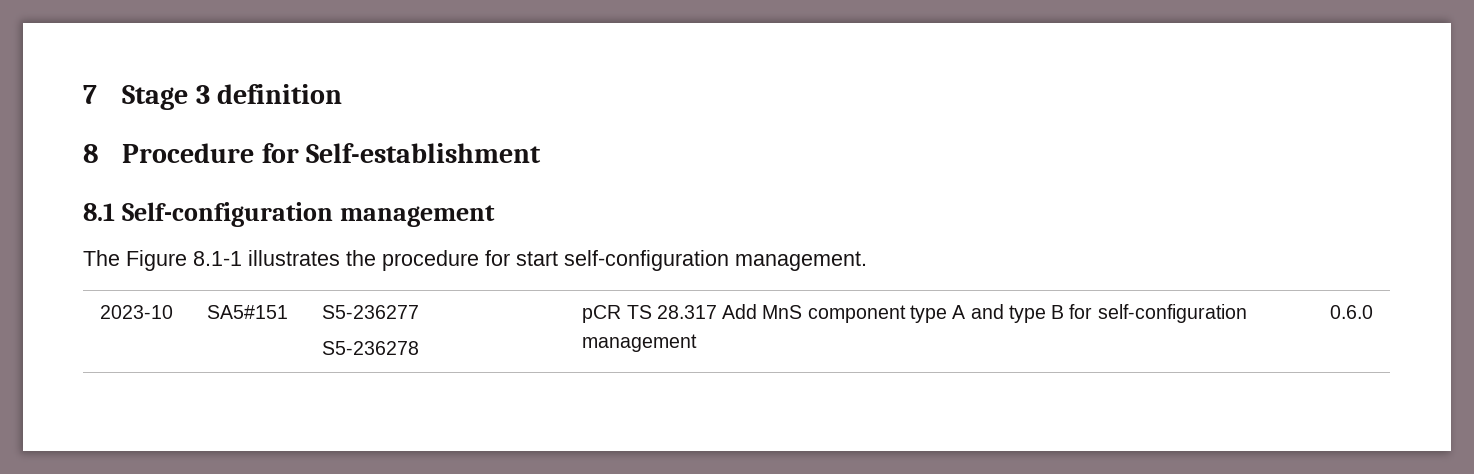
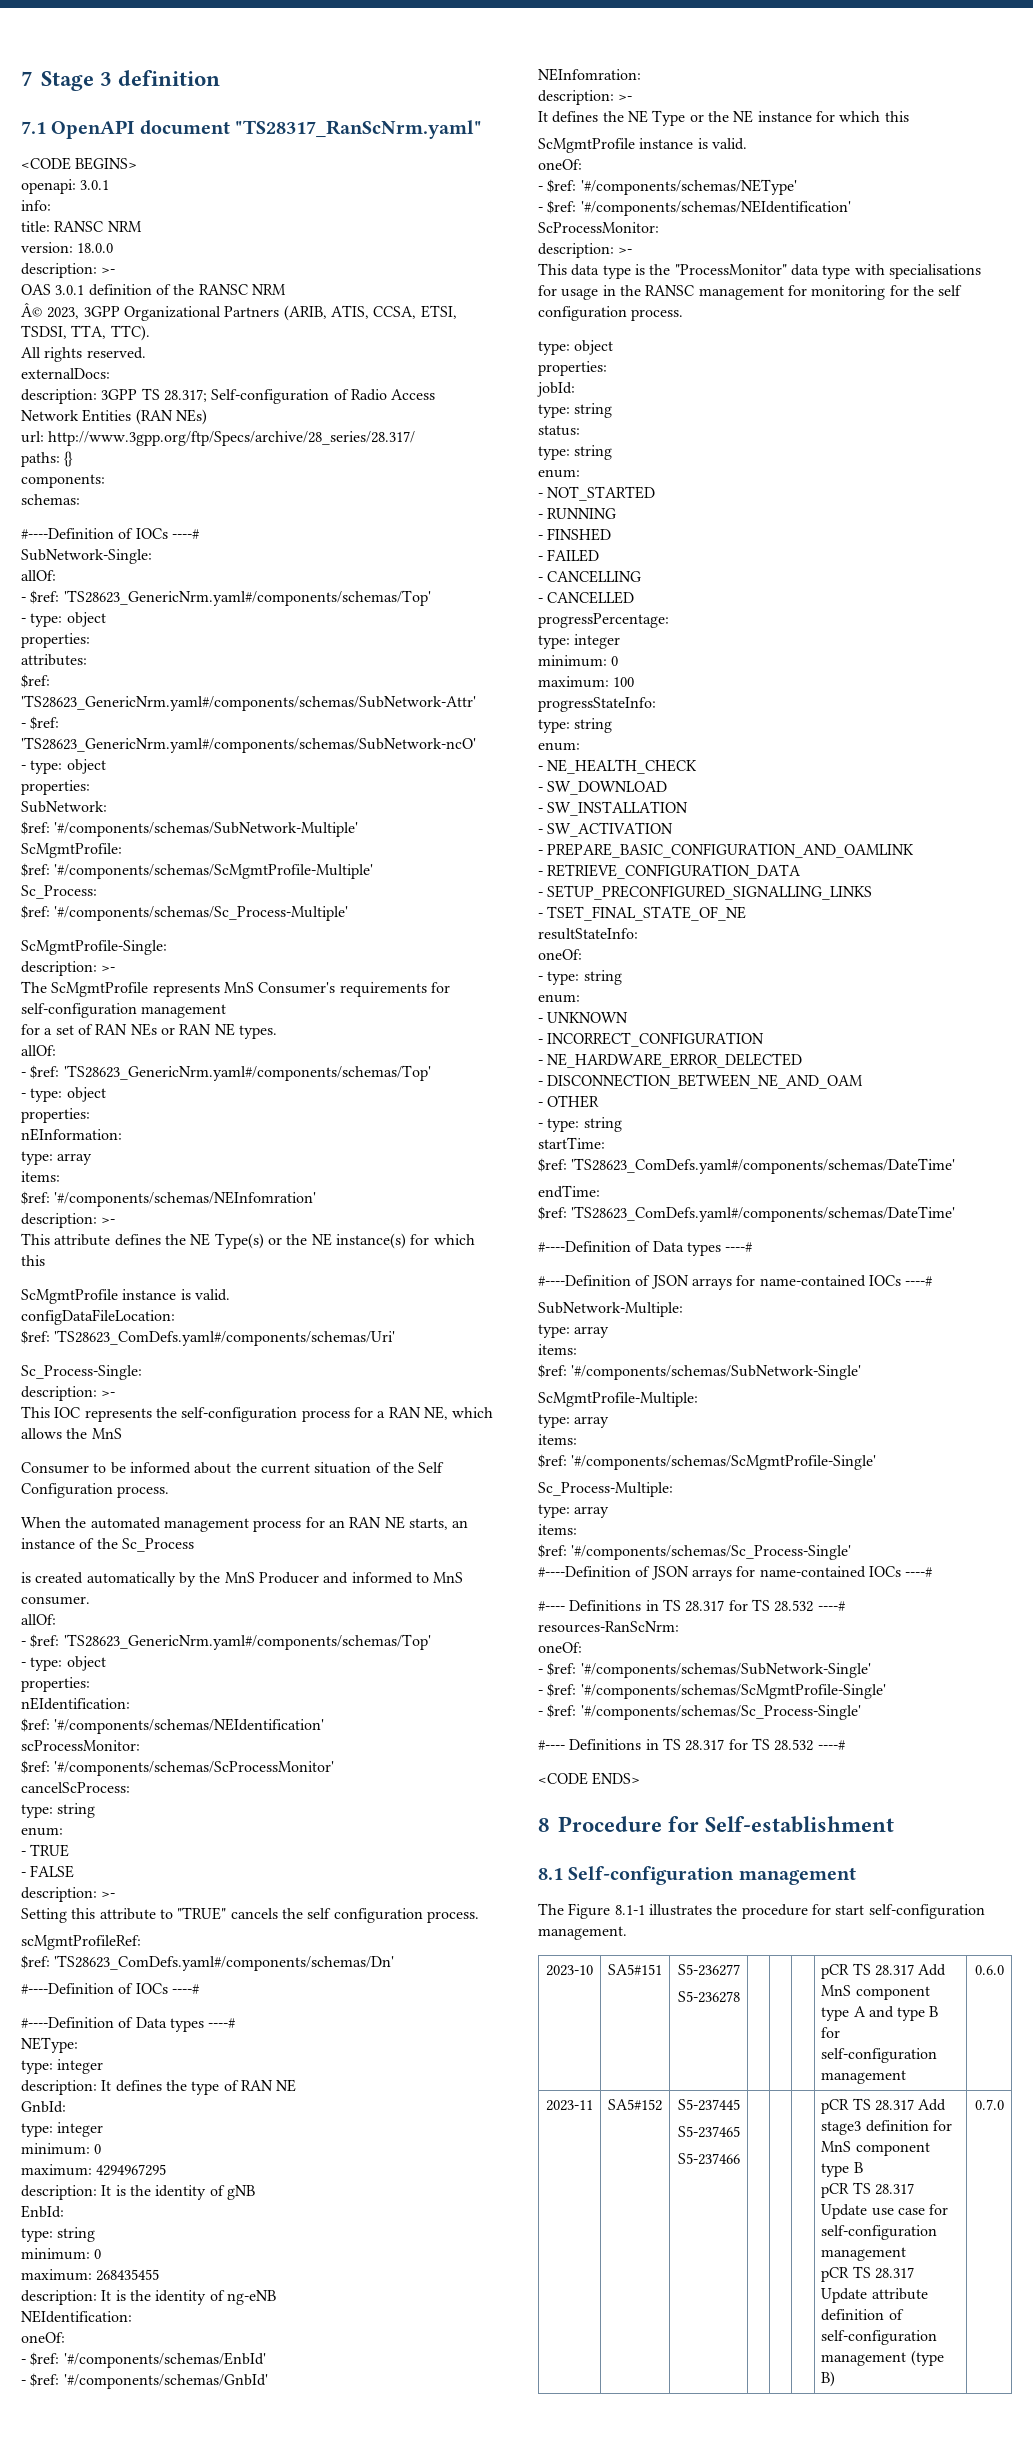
+ 7.1 OpenAPI document "TS28317_RanScNrm.yaml"
+ <CODE BEGINS>
+ openapi: 3.0.1
+ info:
+ title: RANSC NRM
+ version: 18.0.0
+ description: >-
+ OAS 3.0.1 definition of the RANSC NRM
+ Â© 2023, 3GPP Organizational Partners (ARIB, ATIS, CCSA, ETSI, TSDSI, TTA, TTC).
+ All rights reserved.
+ externalDocs:
+ description: 3GPP TS 28.317; Self-configuration of Radio Access Network Entities (RAN NEs)
+ url: http://www.3gpp.org/ftp/Specs/archive/28_series/28.317/
+ paths: {}
+ components:
+ schemas:
+ #----Definition of IOCs ----#
+ SubNetwork-Single:
+ allOf:
+ - $ref: 'TS28623_GenericNrm.yaml#/components/schemas/Top'
+ - type: object
+ properties:
+ attributes:
+ $ref: 'TS28623_GenericNrm.yaml#/components/schemas/SubNetwork-Attr'
+ - $ref: 'TS28623_GenericNrm.yaml#/components/schemas/SubNetwork-ncO'
+ - type: object
+ properties:
+ SubNetwork:
+ $ref: '#/components/schemas/SubNetwork-Multiple'
+ ScMgmtProfile:
+ $ref: '#/components/schemas/ScMgmtProfile-Multiple'
+ Sc_Process:
+ $ref: '#/components/schemas/Sc_Process-Multiple'
+ ScMgmtProfile-Single:
+ description: >-
+ The ScMgmtProfile represents MnS Consumer's requirements for self-configuration management
+ for a set of RAN NEs or RAN NE types.
+ allOf:
+ - $ref: 'TS28623_GenericNrm.yaml#/components/schemas/Top'
+ - type: object
+ properties:
+ nEInformation:
+ type: array
+ items:
+ $ref: '#/components/schemas/NEInfomration'
+ description: >-
+ This attribute defines the NE Type(s) or the NE instance(s) for which this
+ ScMgmtProfile instance is valid.
+ configDataFileLocation:
+ $ref: 'TS28623_ComDefs.yaml#/components/schemas/Uri'
+ Sc_Process-Single:
+ description: >-
+ This IOC represents the self-configuration process for a RAN NE, which allows the MnS
+ Consumer to be informed about the current situation of the Self Configuration process.
+ When the automated management process for an RAN NE starts, an instance of the Sc_Process
+ is created automatically by the MnS Producer and informed to MnS consumer.
+ allOf:
+ - $ref: 'TS28623_GenericNrm.yaml#/components/schemas/Top'
+ - type: object
+ properties:
+ nEIdentification:
+ $ref: '#/components/schemas/NEIdentification'
+ scProcessMonitor:
+ $ref: '#/components/schemas/ScProcessMonitor'
+ cancelScProcess:
+ type: string
+ enum:
+ - TRUE
+ - FALSE
+ description: >-
+ Setting this attribute to "TRUE" cancels the self configuration process.
+ scMgmtProfileRef:
+ $ref: 'TS28623_ComDefs.yaml#/components/schemas/Dn'
+ #----Definition of IOCs ----#
+ #----Definition of Data types ----#
+ NEType:
+ type: integer
+ description: It defines the type of RAN NE
+ GnbId:
+ type: integer
+ minimum: 0
+ maximum: 4294967295
+ description: It is the identity of gNB
+ EnbId:
+ type: string
+ minimum: 0
+ maximum: 268435455
+ description: It is the identity of ng-eNB
+ NEIdentification:
+ oneOf:
+ - $ref: '#/components/schemas/EnbId'
+ - $ref: '#/components/schemas/GnbId'
+ NEInfomration:
+ description: >-
+ It defines the NE Type or the NE instance for which this
+ ScMgmtProfile instance is valid.
+ oneOf:
+ - $ref: '#/components/schemas/NEType'
+ - $ref: '#/components/schemas/NEIdentification'
+ ScProcessMonitor:
+ description: >-
+ This data type is the "ProcessMonitor" data type with specialisations
+ for usage in the RANSC management for monitoring for the self configuration process.
+ type: object
+ properties:
+ jobId:
+ type: string
+ status:
+ type: string
+ enum:
+ - NOT_STARTED
+ - RUNNING
+ - FINSHED
+ - FAILED
+ - CANCELLING
+ - CANCELLED
+ progressPercentage:
+ type: integer
+ minimum: 0
+ maximum: 100
+ progressStateInfo:
+ type: string
+ enum:
+ - NE_HEALTH_CHECK
+ - SW_DOWNLOAD
+ - SW_INSTALLATION
+ - SW_ACTIVATION
+ - PREPARE_BASIC_CONFIGURATION_AND_OAMLINK
+ - RETRIEVE_CONFIGURATION_DATA
+ - SETUP_PRECONFIGURED_SIGNALLING_LINKS
+ - TSET_FINAL_STATE_OF_NE
+ resultStateInfo:
+ oneOf:
+ - type: string
+ enum:
+ - UNKNOWN
+ - INCORRECT_CONFIGURATION
+ - NE_HARDWARE_ERROR_DELECTED
+ - DISCONNECTION_BETWEEN_NE_AND_OAM
+ - OTHER
+ - type: string
+ startTime:
+ $ref: 'TS28623_ComDefs.yaml#/components/schemas/DateTime'
+ endTime:
+ $ref: 'TS28623_ComDefs.yaml#/components/schemas/DateTime'
+ #----Definition of Data types ----#
+ #----Definition of JSON arrays for name-contained IOCs ----#
+ SubNetwork-Multiple:
+ type: array
+ items:
+ $ref: '#/components/schemas/SubNetwork-Single'
+ ScMgmtProfile-Multiple:
+ type: array
+ items:
+ $ref: '#/components/schemas/ScMgmtProfile-Single'
+ Sc_Process-Multiple:
+ type: array
+ items:
+ $ref: '#/components/schemas/Sc_Process-Single'
+ #----Definition of JSON arrays for name-contained IOCs ----#
+ #---- Definitions in TS 28.317 for TS 28.532 ----#
+ resources-RanScNrm:
+ oneOf:
+ - $ref: '#/components/schemas/SubNetwork-Single'
+ - $ref: '#/components/schemas/ScMgmtProfile-Single'
+ - $ref: '#/components/schemas/Sc_Process-Single'
+ #---- Definitions in TS 28.317 for TS 28.532 ----#
+ <CODE ENDS>
+ 2023-11 | SA5#152 | S5-237445
+ S5-237465
+ S5-237466 | | | | pCR TS 28.317 Add stage3 definition for MnS component type B
+ pCR TS 28.317 Update use case for self-configuration management
+ pCR TS 28.317 Update attribute definition of self-configuration management (type B) | 0.7.0

